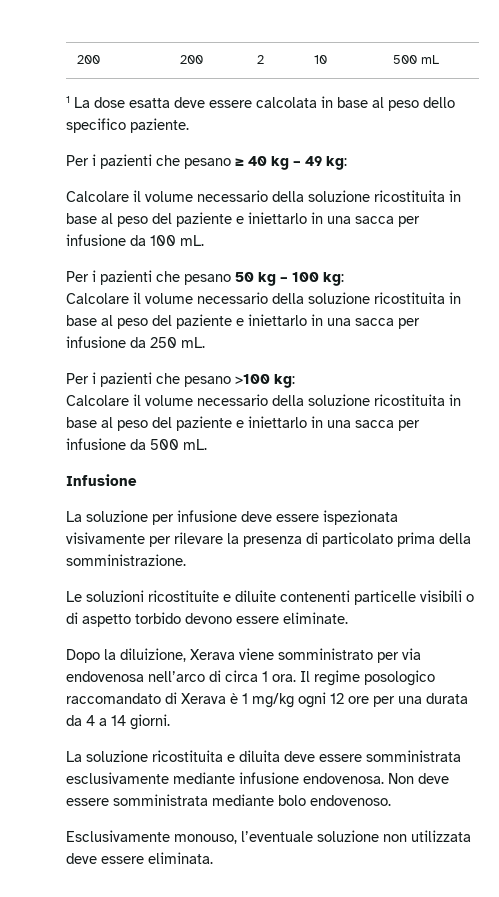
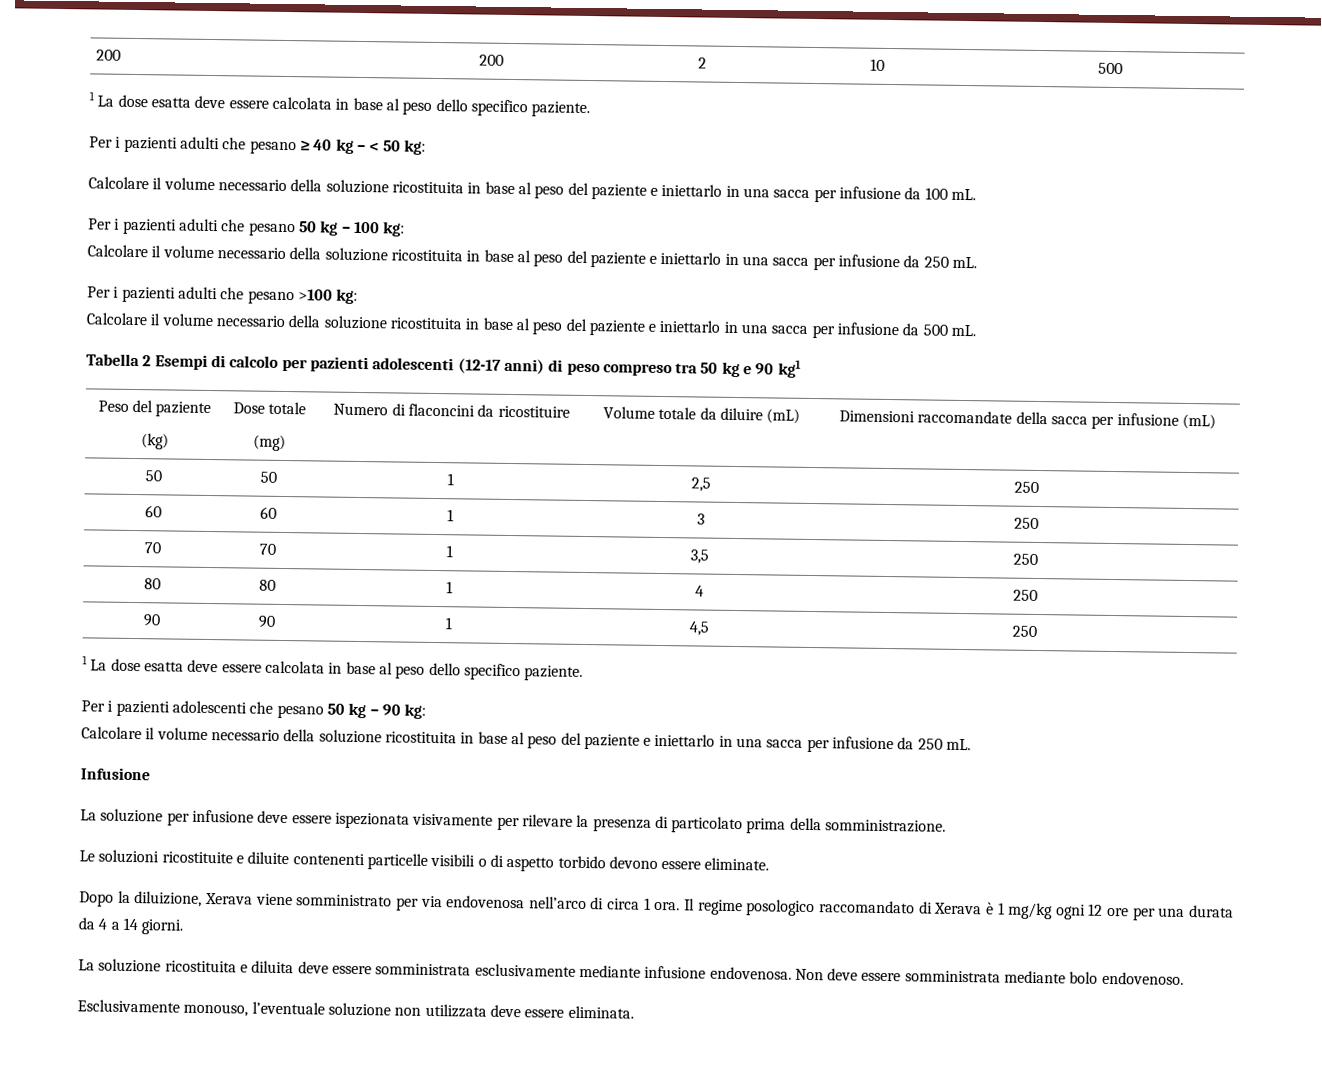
- 200 | 200 | 2 | 10 | 500 mL
+ 200 | 200 | 2 | 10 | 500
- Per i pazienti che pesano ≥ 40 kg – 49 kg:
+ Per i pazienti adulti che pesano ≥ 40 kg – < 50 kg:
- Per i pazienti che pesano 50 kg – 100 kg:
+ Per i pazienti adulti che pesano 50 kg – 100 kg:
- Per i pazienti che pesano >100 kg:
+ Per i pazienti adulti che pesano >100 kg:
+ Tabella 2 Esempi di calcolo per pazienti adolescenti (12-17 anni) di peso compreso tra 50 kg e 90 kg1
+ Peso del paziente
+ (kg) | Dose totale
+ (mg) | Numero di flaconcini da ricostituire | Volume totale da diluire (mL) | Dimensioni raccomandate della sacca per infusione (mL)
+ 50 | 50 | 1 | 2,5 | 250
+ 60 | 60 | 1 | 3 | 250
+ 70 | 70 | 1 | 3,5 | 250
+ 80 | 80 | 1 | 4 | 250
+ 90 | 90 | 1 | 4,5 | 250
+ 1 La dose esatta deve essere calcolata in base al peso dello specifico paziente.
+ Per i pazienti adolescenti che pesano 50 kg – 90 kg:
+ Calcolare il volume necessario della soluzione ricostituita in base al peso del paziente e iniettarlo in una sacca per infusione da 250 mL.

